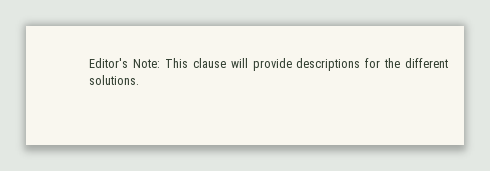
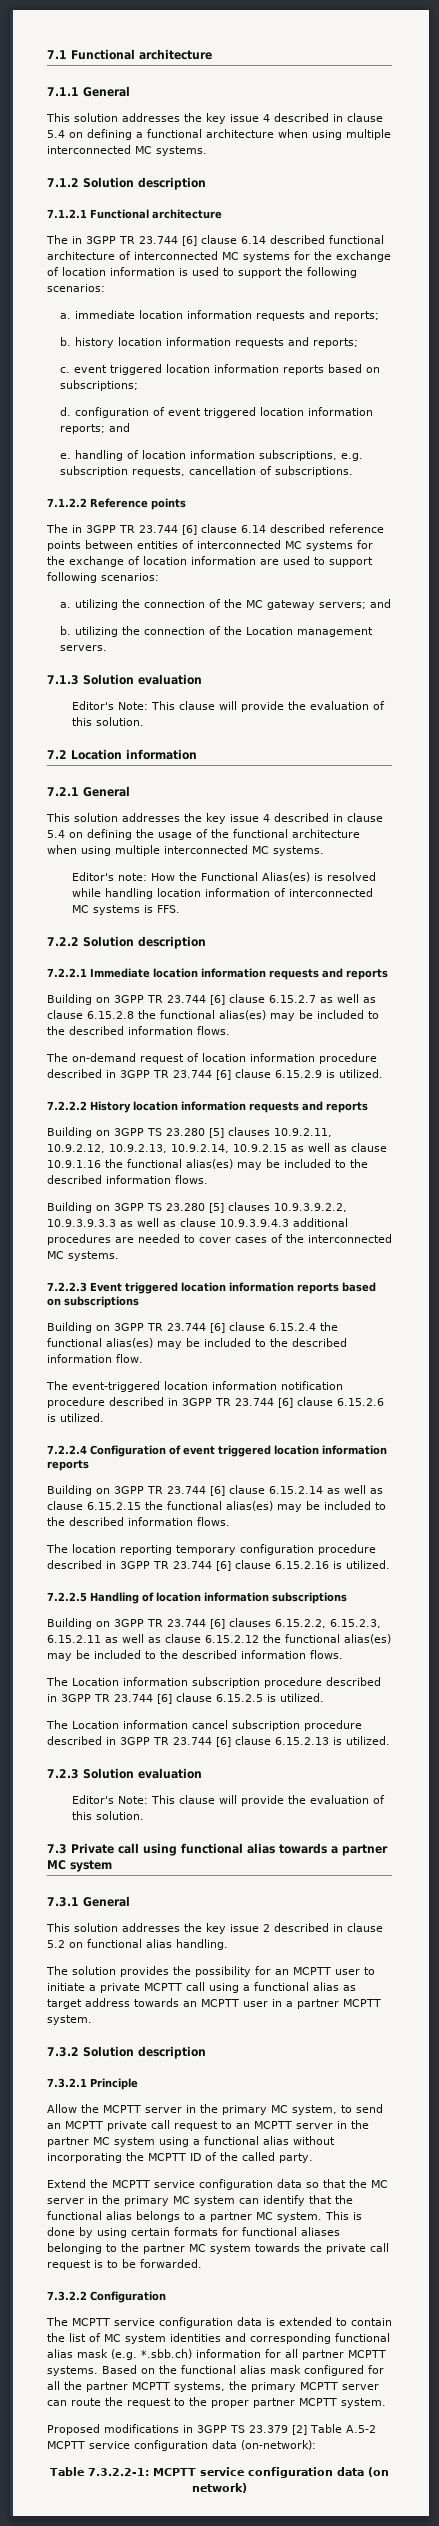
- Editor's Note: This clause will provide descriptions for the different solutions.
+ 7.1 Functional architecture
+ 7.1.1 General
+ This solution addresses the key issue 4 described in clause 5.4 on defining a functional architecture when using multiple interconnected MC systems.
+ 7.1.2 Solution description
+ 7.1.2.1 Functional architecture
+ The in 3GPP TR 23.744 [6] clause 6.14 described functional architecture of interconnected MC systems for the exchange of location information is used to support the following scenarios:
+ a. immediate location information requests and reports;
+ b. history location information requests and reports;
+ c. event triggered location information reports based on subscriptions;
+ d. configuration of event triggered location information reports; and
+ e. handling of location information subscriptions, e.g. subscription requests, cancellation of subscriptions.
+ 7.1.2.2 Reference points
+ The in 3GPP TR 23.744 [6] clause 6.14 described reference points between entities of interconnected MC systems for the exchange of location information are used to support following scenarios:
+ a. utilizing the connection of the MC gateway servers; and
+ b. utilizing the connection of the Location management servers.
+ 7.1.3 Solution evaluation
+ Editor's Note: This clause will provide the evaluation of this solution.
+ 7.2 Location information
+ 7.2.1 General
+ This solution addresses the key issue 4 described in clause 5.4 on defining the usage of the functional architecture when using multiple interconnected MC systems.
+ Editor's note: How the Functional Alias(es) is resolved while handling location information of interconnected MC systems is FFS.
+ 7.2.2 Solution description
+ 7.2.2.1 Immediate location information requests and reports
+ Building on 3GPP TR 23.744 [6] clause 6.15.2.7 as well as clause 6.15.2.8 the functional alias(es) may be included to the described information flows.
+ The on-demand request of location information procedure described in 3GPP TR 23.744 [6] clause 6.15.2.9 is utilized.
+ 7.2.2.2 History location information requests and reports
+ Building on 3GPP TS 23.280 [5] clauses 10.9.2.11, 10.9.2.12, 10.9.2.13, 10.9.2.14, 10.9.2.15 as well as clause 10.9.1.16 the functional alias(es) may be included to the described information flows.
+ Building on 3GPP TS 23.280 [5] clauses 10.9.3.9.2.2, 10.9.3.9.3.3 as well as clause 10.9.3.9.4.3 additional procedures are needed to cover cases of the interconnected MC systems.
+ 7.2.2.3 Event triggered location information reports based on subscriptions
+ Building on 3GPP TR 23.744 [6] clause 6.15.2.4 the functional alias(es) may be included to the described information flow.
+ The event-triggered location information notification procedure described in 3GPP TR 23.744 [6] clause 6.15.2.6 is utilized.
+ 7.2.2.4 Configuration of event triggered location information reports
+ Building on 3GPP TR 23.744 [6] clause 6.15.2.14 as well as clause 6.15.2.15 the functional alias(es) may be included to the described information flows.
+ The location reporting temporary configuration procedure described in 3GPP TR 23.744 [6] clause 6.15.2.16 is utilized.
+ 7.2.2.5 Handling of location information subscriptions
+ Building on 3GPP TR 23.744 [6] clauses 6.15.2.2, 6.15.2.3, 6.15.2.11 as well as clause 6.15.2.12 the functional alias(es) may be included to the described information flows.
+ The Location information subscription procedure described in 3GPP TR 23.744 [6] clause 6.15.2.5 is utilized.
+ The Location information cancel subscription procedure described in 3GPP TR 23.744 [6] clause 6.15.2.13 is utilized.
+ 7.2.3 Solution evaluation
+ Editor's Note: This clause will provide the evaluation of this solution.
+ 7.3 Private call using functional alias towards a partner MC system
+ 7.3.1 General
+ This solution addresses the key issue 2 described in clause 5.2 on functional alias handling.
+ The solution provides the possibility for an MCPTT user to initiate a private MCPTT call using a functional alias as target address towards an MCPTT user in a partner MCPTT system.
+ 7.3.2 Solution description
+ 7.3.2.1 Principle
+ Allow the MCPTT server in the primary MC system, to send an MCPTT private call request to an MCPTT server in the partner MC system using a functional alias without incorporating the MCPTT ID of the called party.
+ Extend the MCPTT service configuration data so that the MC server in the primary MC system can identify that the functional alias belongs to a partner MC system. This is done by using certain formats for functional aliases belonging to the partner MC system towards the private call request is to be forwarded.
+ 7.3.2.2 Configuration
+ The MCPTT service configuration data is extended to contain the list of MC system identities and corresponding functional alias mask (e.g. *.sbb.ch) information for all partner MCPTT systems. Based on the functional alias mask configured for all the partner MCPTT systems, the primary MCPTT server can route the request to the proper partner MCPTT system.
+ Proposed modifications in 3GPP TS 23.379 [2] Table A.5-2 MCPTT service configuration data (on-network):
+ Table 7.3.2.2-1: MCPTT service configuration data (on network)

